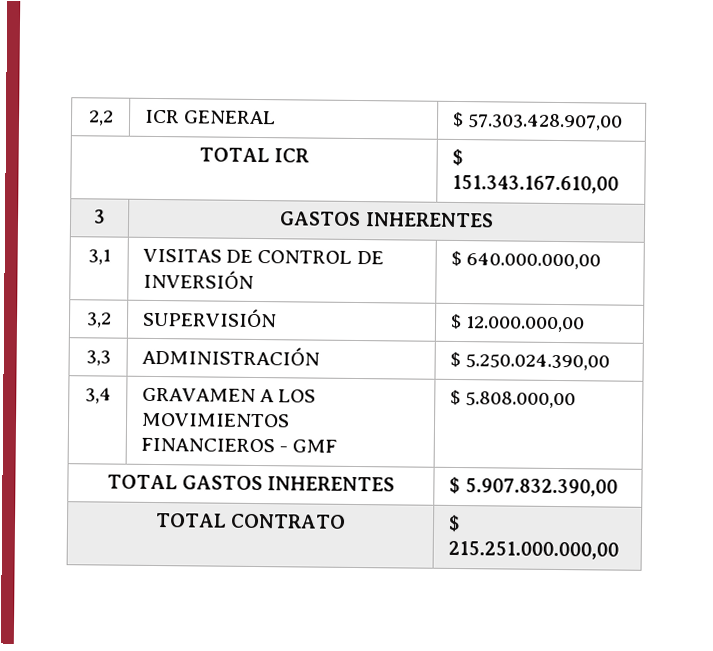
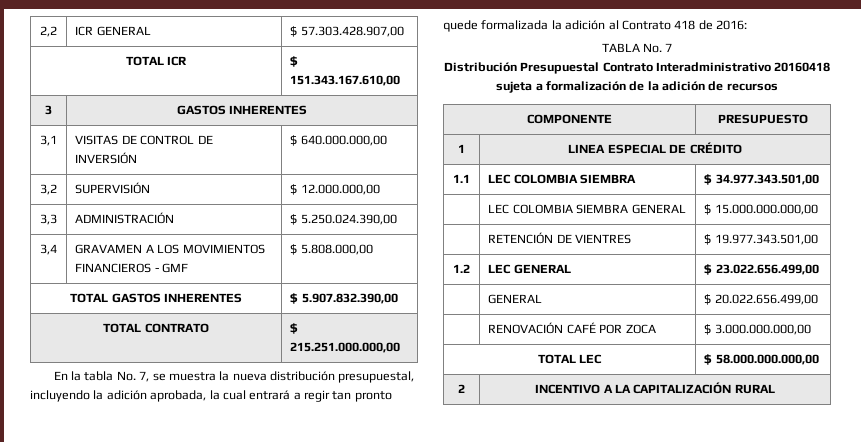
+ En la tabla No. 7, se muestra la nueva distribución presupuestal, incluyendo la adición aprobada, la cual entrará a regir tan pronto quede formalizada la adición al Contrato 418 de 2016:
+ TABLA No. 7
+ Distribución Presupuestal Contrato Interadministrativo 20160418 sujeta a formalización de la adición de recursos
+ COMPONENTE | PRESUPUESTO
+ 1 | LINEA ESPECIAL DE CRÉDITO
+ 1.1 | LEC COLOMBIA SIEMBRA | $ 34.977.343.501,00
+ | LEC COLOMBIA SIEMBRA GENERAL | $ 15.000.000.000,00
+ | RETENCIÓN DE VIENTRES | $ 19.977.343.501,00
+ 1.2 | LEC GENERAL | $ 23.022.656.499,00
+ | GENERAL | $ 20.022.656.499,00
+ | RENOVACIÓN CAFÉ POR ZOCA | $ 3.000.000.000,00
+ TOTAL LEC | $ 58.000.000.000,00
+ 2 | INCENTIVO A LA CAPITALIZACIÓN RURAL

